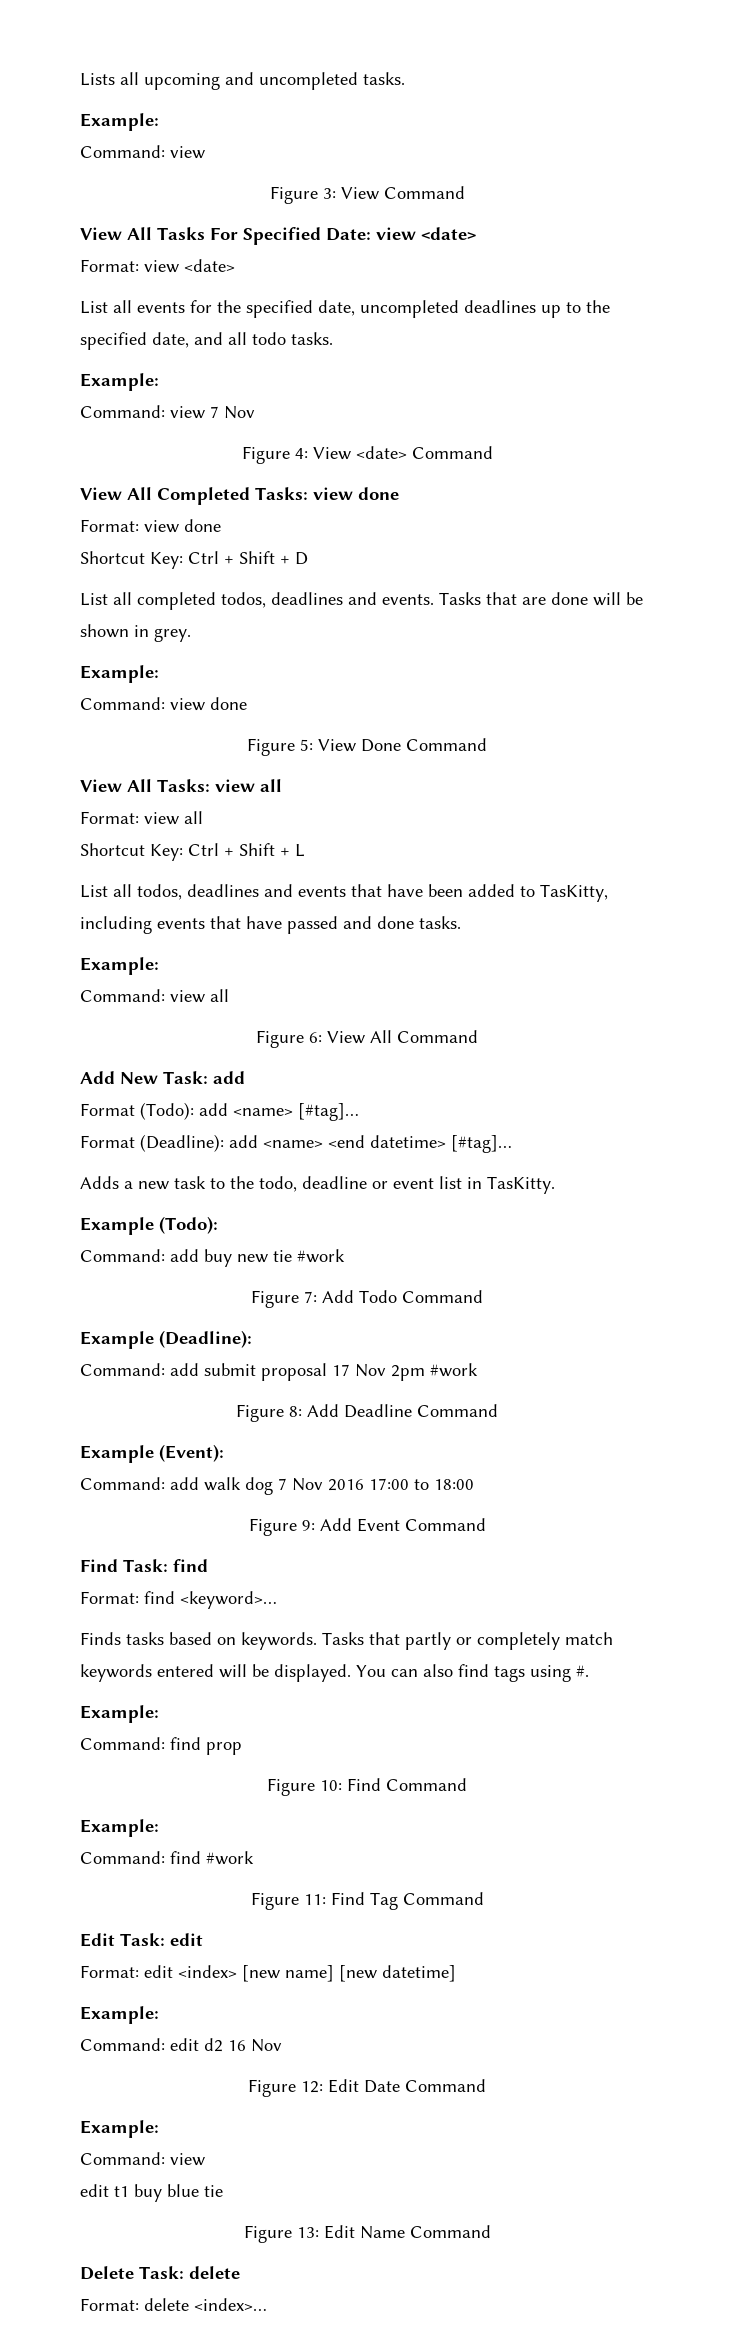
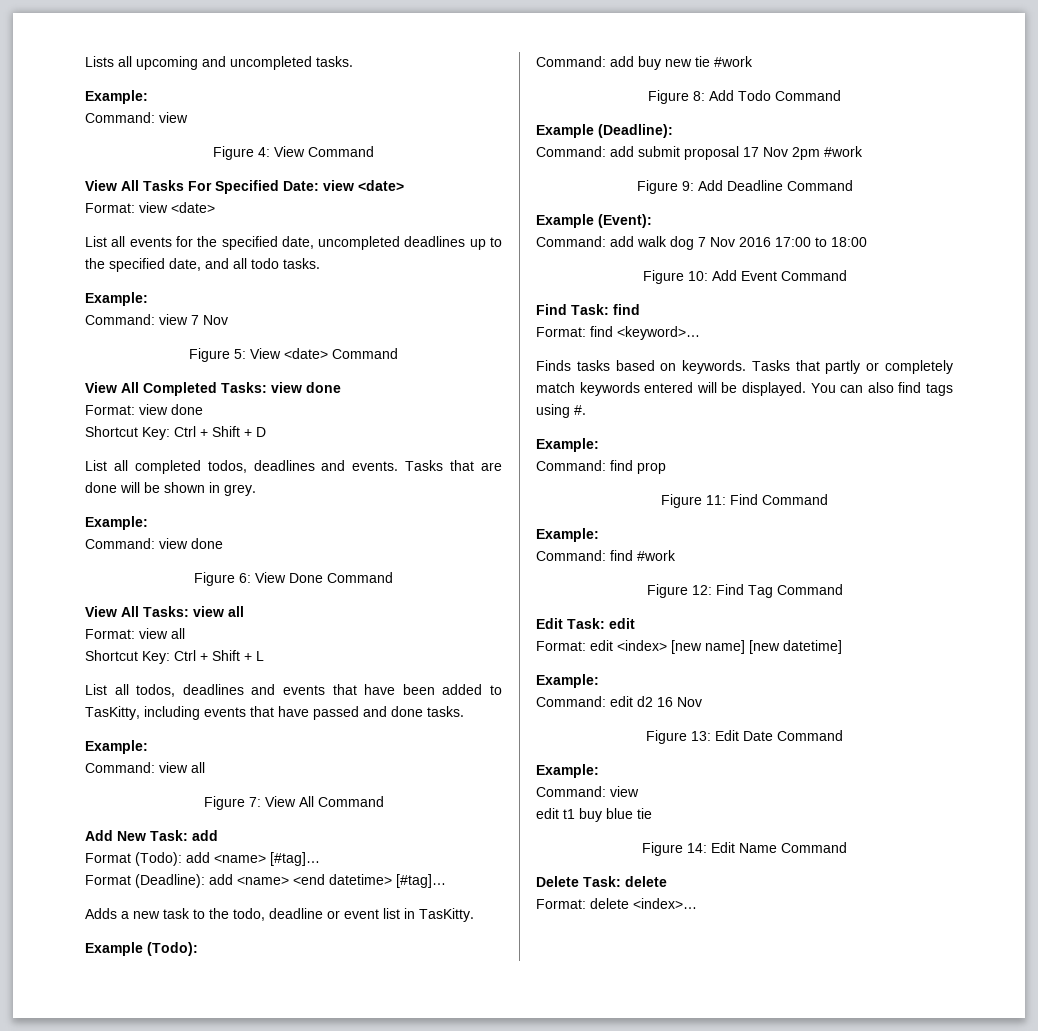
- Figure 3: View Command
+ Figure 4: View Command
- Figure 4: View <date> Command
+ Figure 5: View <date> Command
- Figure 5: View Done Command
+ Figure 6: View Done Command
- Figure 6: View All Command
+ Figure 7: View All Command
- Figure 7: Add Todo Command
+ Figure 8: Add Todo Command
- Figure 8: Add Deadline Command
+ Figure 9: Add Deadline Command
- Figure 9: Add Event Command
+ Figure 10: Add Event Command
- Figure 10: Find Command
+ Figure 11: Find Command
- Figure 11: Find Tag Command
+ Figure 12: Find Tag Command
- Figure 12: Edit Date Command
+ Figure 13: Edit Date Command
- Figure 13: Edit Name Command
+ Figure 14: Edit Name Command

